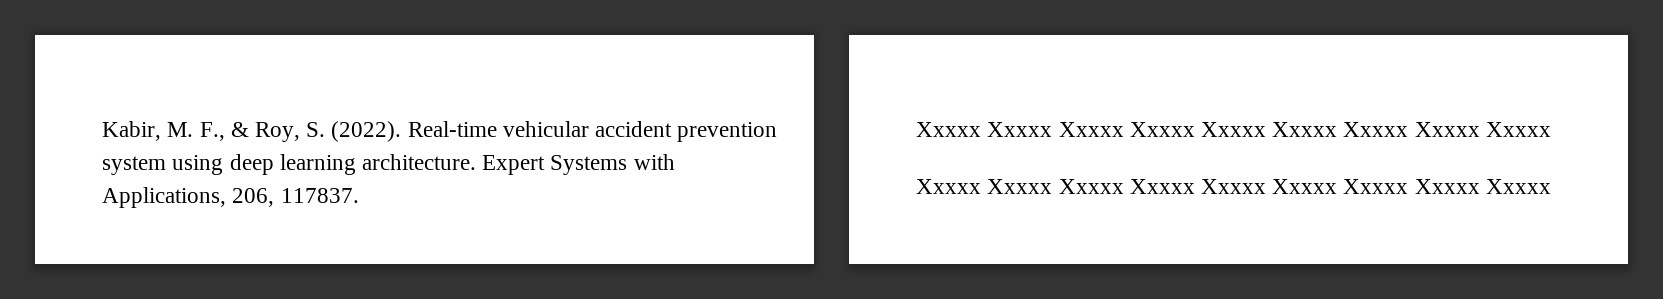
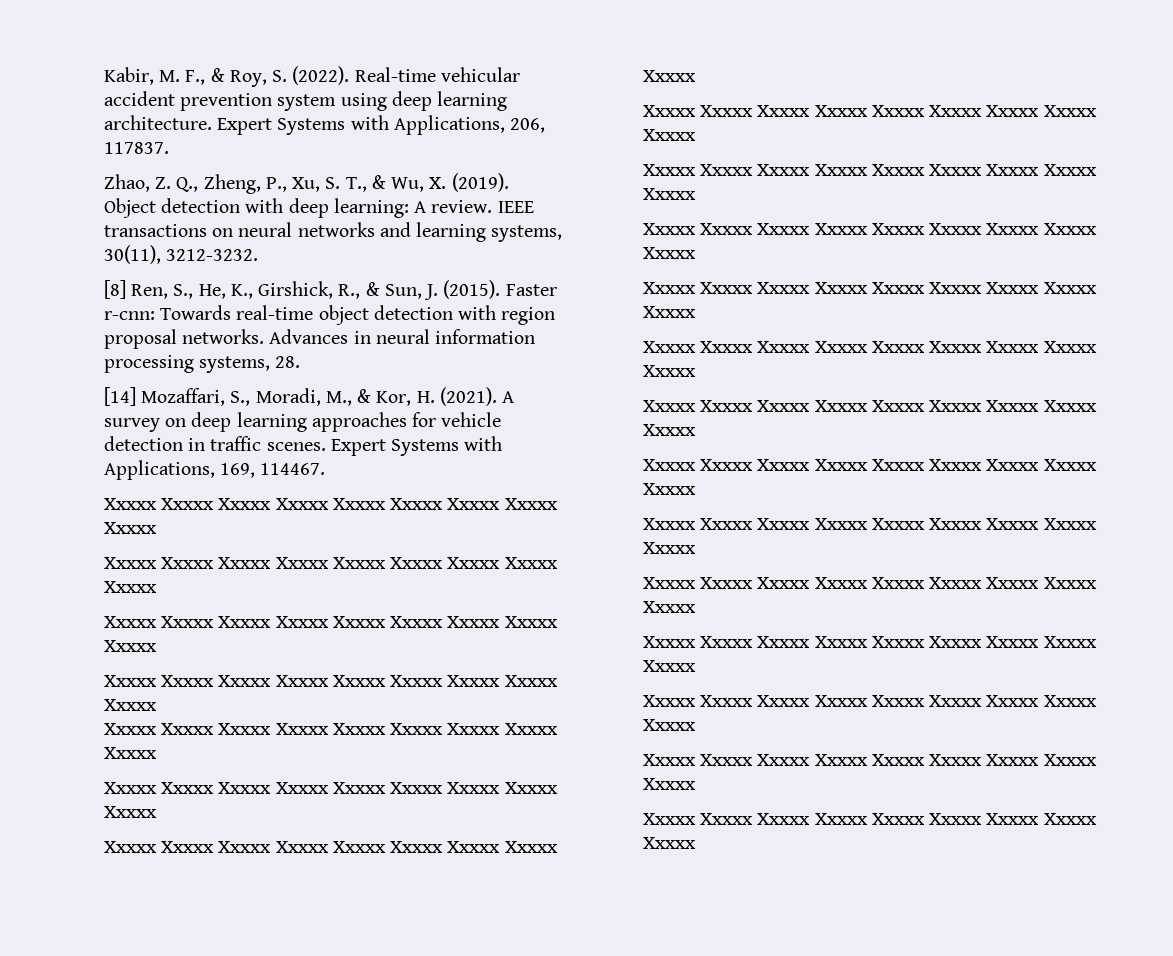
+ Zhao, Z. Q., Zheng, P., Xu, S. T., & Wu, X. (2019). Object detection with deep learning: A review. IEEE transactions on neural networks and learning systems, 30(11), 3212-3232.
+ [8] Ren, S., He, K., Girshick, R., & Sun, J. (2015). Faster r-cnn: Towards real-time object detection with region proposal networks. Advances in neural information processing systems, 28.
+ [14] Mozaffari, S., Moradi, M., & Kor, H. (2021). A survey on deep learning approaches for vehicle detection in traffic scenes. Expert Systems with Applications, 169, 114467.
+ Xxxxx Xxxxx Xxxxx Xxxxx Xxxxx Xxxxx Xxxxx Xxxxx Xxxxx
+ Xxxxx Xxxxx Xxxxx Xxxxx Xxxxx Xxxxx Xxxxx Xxxxx Xxxxx
+ Xxxxx Xxxxx Xxxxx Xxxxx Xxxxx Xxxxx Xxxxx Xxxxx Xxxxx
+ Xxxxx Xxxxx Xxxxx Xxxxx Xxxxx Xxxxx Xxxxx Xxxxx Xxxxx
+ Xxxxx Xxxxx Xxxxx Xxxxx Xxxxx Xxxxx Xxxxx Xxxxx Xxxxx
+ Xxxxx Xxxxx Xxxxx Xxxxx Xxxxx Xxxxx Xxxxx Xxxxx Xxxxx
+ Xxxxx Xxxxx Xxxxx Xxxxx Xxxxx Xxxxx Xxxxx Xxxxx Xxxxx
+ Xxxxx Xxxxx Xxxxx Xxxxx Xxxxx Xxxxx Xxxxx Xxxxx Xxxxx
+ Xxxxx Xxxxx Xxxxx Xxxxx Xxxxx Xxxxx Xxxxx Xxxxx Xxxxx
+ Xxxxx Xxxxx Xxxxx Xxxxx Xxxxx Xxxxx Xxxxx Xxxxx Xxxxx
+ Xxxxx Xxxxx Xxxxx Xxxxx Xxxxx Xxxxx Xxxxx Xxxxx Xxxxx
+ Xxxxx Xxxxx Xxxxx Xxxxx Xxxxx Xxxxx Xxxxx Xxxxx Xxxxx
+ Xxxxx Xxxxx Xxxxx Xxxxx Xxxxx Xxxxx Xxxxx Xxxxx Xxxxx
+ Xxxxx Xxxxx Xxxxx Xxxxx Xxxxx Xxxxx Xxxxx Xxxxx Xxxxx
+ Xxxxx Xxxxx Xxxxx Xxxxx Xxxxx Xxxxx Xxxxx Xxxxx Xxxxx
+ Xxxxx Xxxxx Xxxxx Xxxxx Xxxxx Xxxxx Xxxxx Xxxxx Xxxxx
+ Xxxxx Xxxxx Xxxxx Xxxxx Xxxxx Xxxxx Xxxxx Xxxxx Xxxxx
+ Xxxxx Xxxxx Xxxxx Xxxxx Xxxxx Xxxxx Xxxxx Xxxxx Xxxxx

